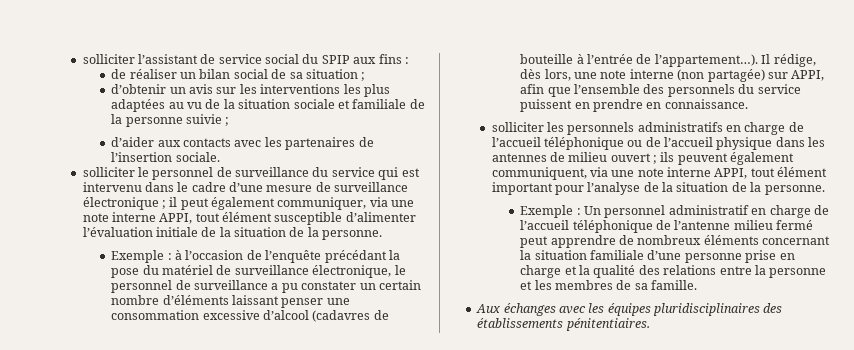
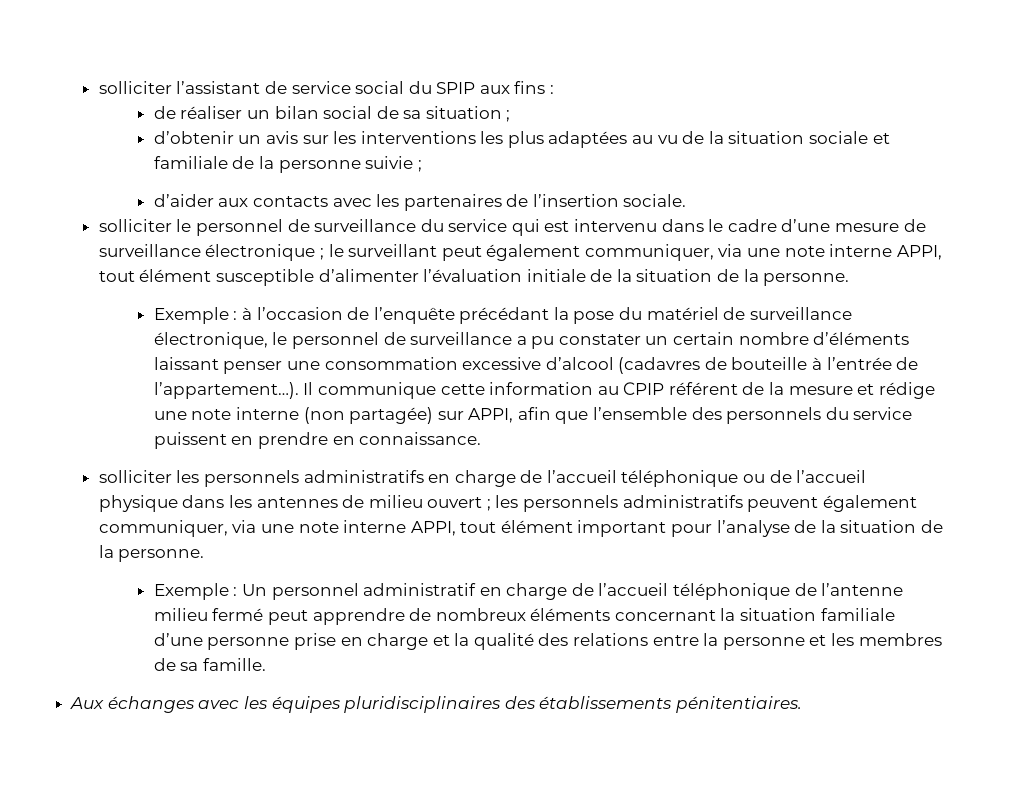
- solliciter le personnel de surveillance du service qui est intervenu dans le cadre d’une mesure de surveillance électronique ; il peut également communiquer, via une note interne APPI, tout élément susceptible d’alimenter l’évaluation initiale de la situation de la personne.
+ solliciter le personnel de surveillance du service qui est intervenu dans le cadre d’une mesure de surveillance électronique ; le surveillant peut également communiquer, via une note interne APPI, tout élément susceptible d’alimenter l’évaluation initiale de la situation de la personne.
- Il rédige, dès lors, une note interne (non partagée) sur APPI, afin que l’ensemble des personnels du service puissent en prendre en connaissance.
+ Il communique cette information au CPIP référent de la mesure et rédige une note interne (non partagée) sur APPI, afin que l’ensemble des personnels du service puissent en prendre en connaissance.
- solliciter les personnels administratifs en charge de l’accueil téléphonique ou de l’accueil physique dans les antennes de milieu ouvert ; ils peuvent également communiquent, via une note interne APPI, tout élément important pour l’analyse de la situation de la personne.
+ solliciter les personnels administratifs en charge de l’accueil téléphonique ou de l’accueil physique dans les antennes de milieu ouvert ; les personnels administratifs peuvent également communiquer, via une note interne APPI, tout élément important pour l’analyse de la situation de la personne.

